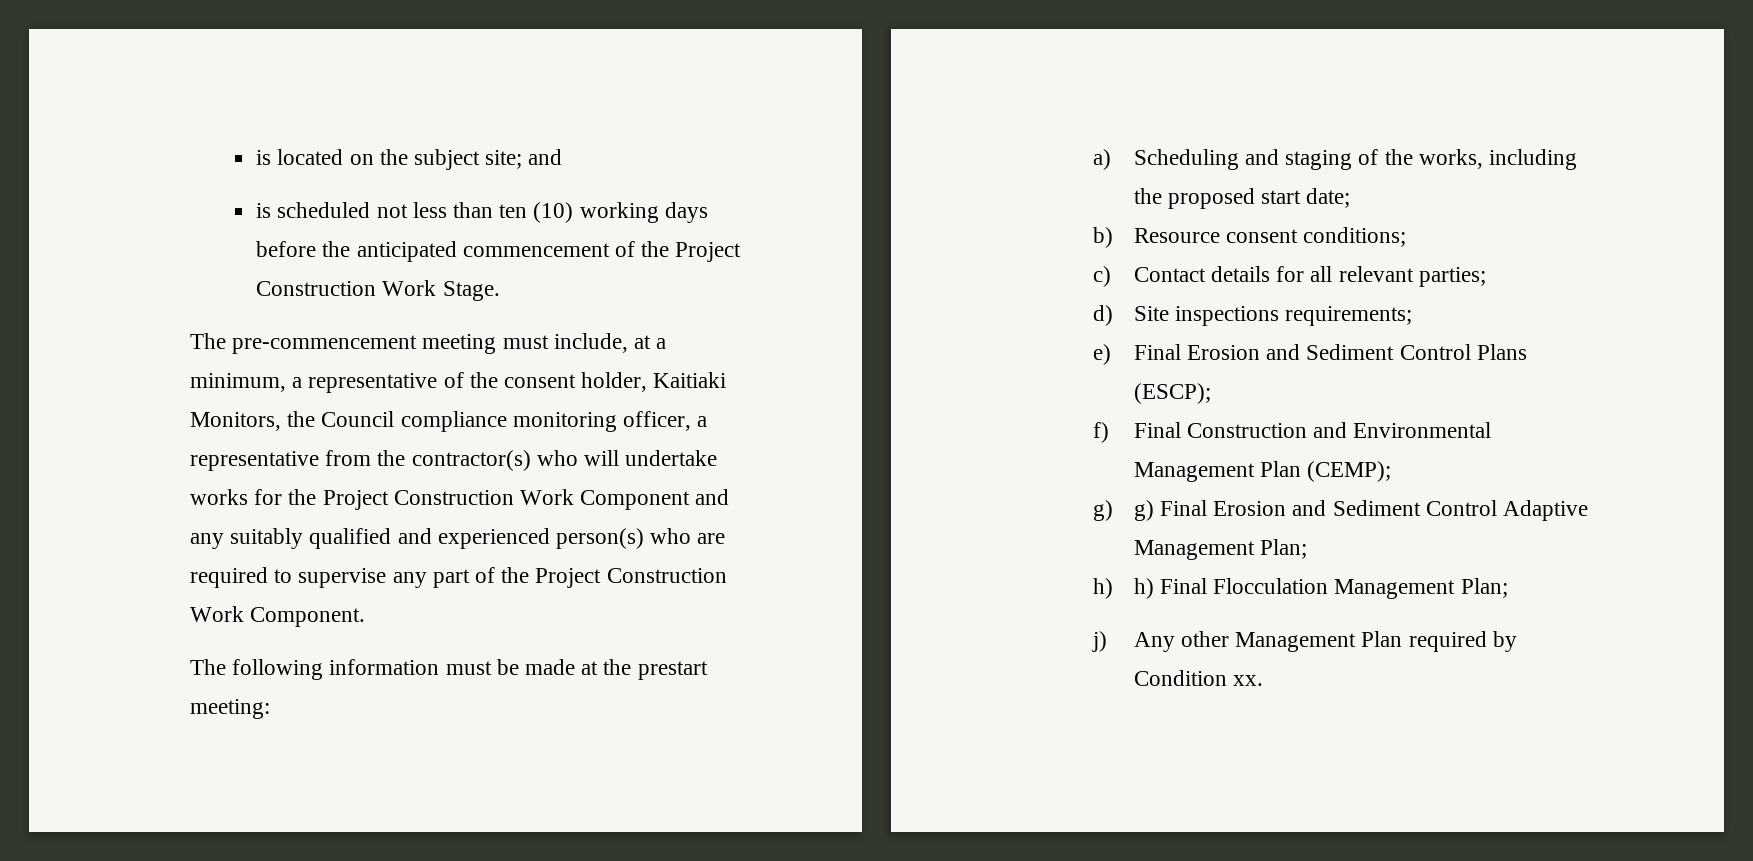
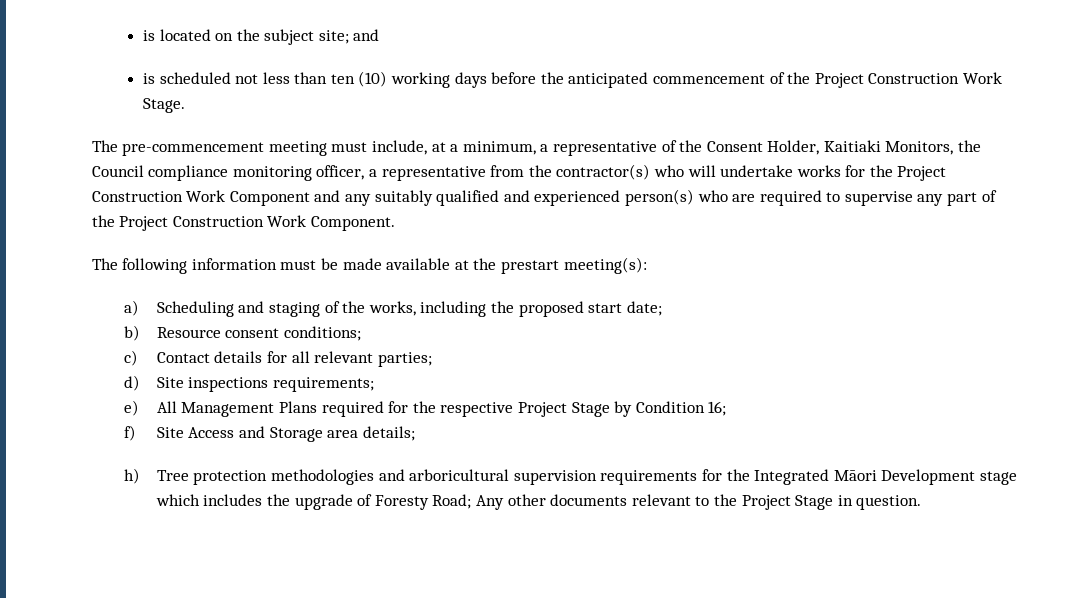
- The pre-commencement meeting must include, at a minimum, a representative of the consent holder, Kaitiaki Monitors, the Council compliance monitoring officer, a representative from the contractor(s) who will undertake works for the Project Construction Work Component and any suitably qualified and experienced person(s) who are required to supervise any part of the Project Construction Work Component.
+ The pre-commencement meeting must include, at a minimum, a representative of the Consent Holder, Kaitiaki Monitors, the Council compliance monitoring officer, a representative from the contractor(s) who will undertake works for the Project Construction Work Component and any suitably qualified and experienced person(s) who are required to supervise any part of the Project Construction Work Component.
- The following information must be made at the prestart meeting:
+ The following information must be made available at the prestart meeting(s):
- e) Final Erosion and Sediment Control Plans (ESCP);
- f) Final Construction and Environmental Management Plan (CEMP);
- g) g) Final Erosion and Sediment Control Adaptive Management Plan;
- h) h) Final Flocculation Management Plan;
- j) Any other Management Plan required by Condition xx.
+ e) All Management Plans required for the respective Project Stage by Condition 16;
+ f) Site Access and Storage area details;
+ h) Tree protection methodologies and arboricultural supervision requirements for the Integrated Māori Development stage which includes the upgrade of Foresty Road; Any other documents relevant to the Project Stage in question.

